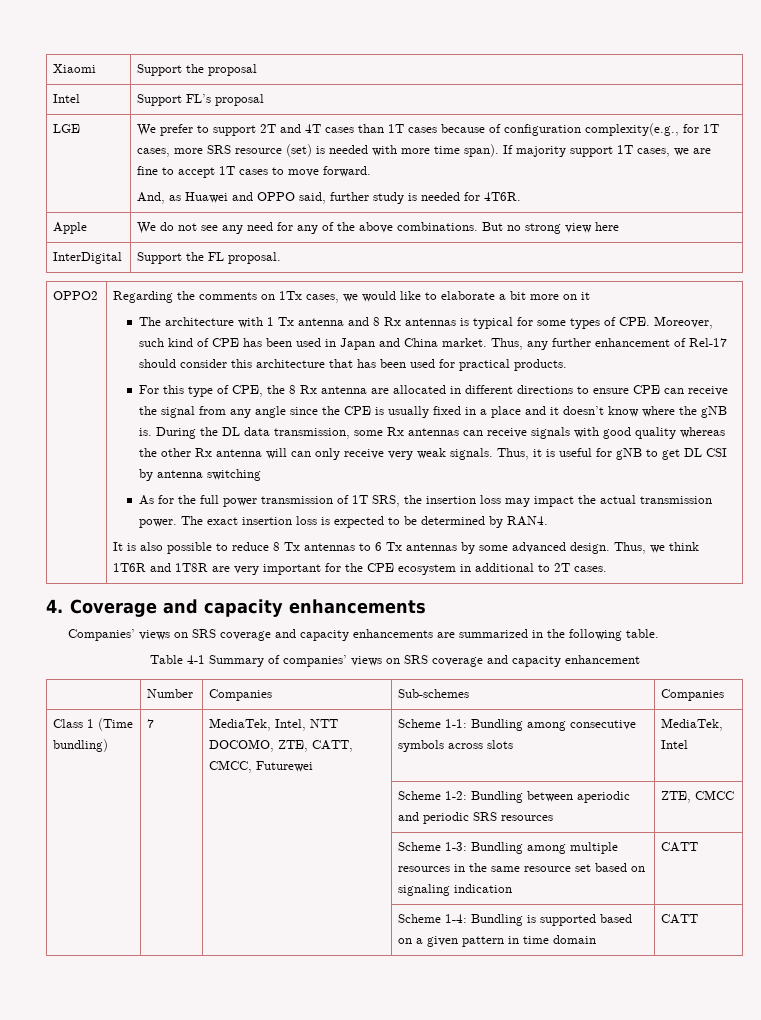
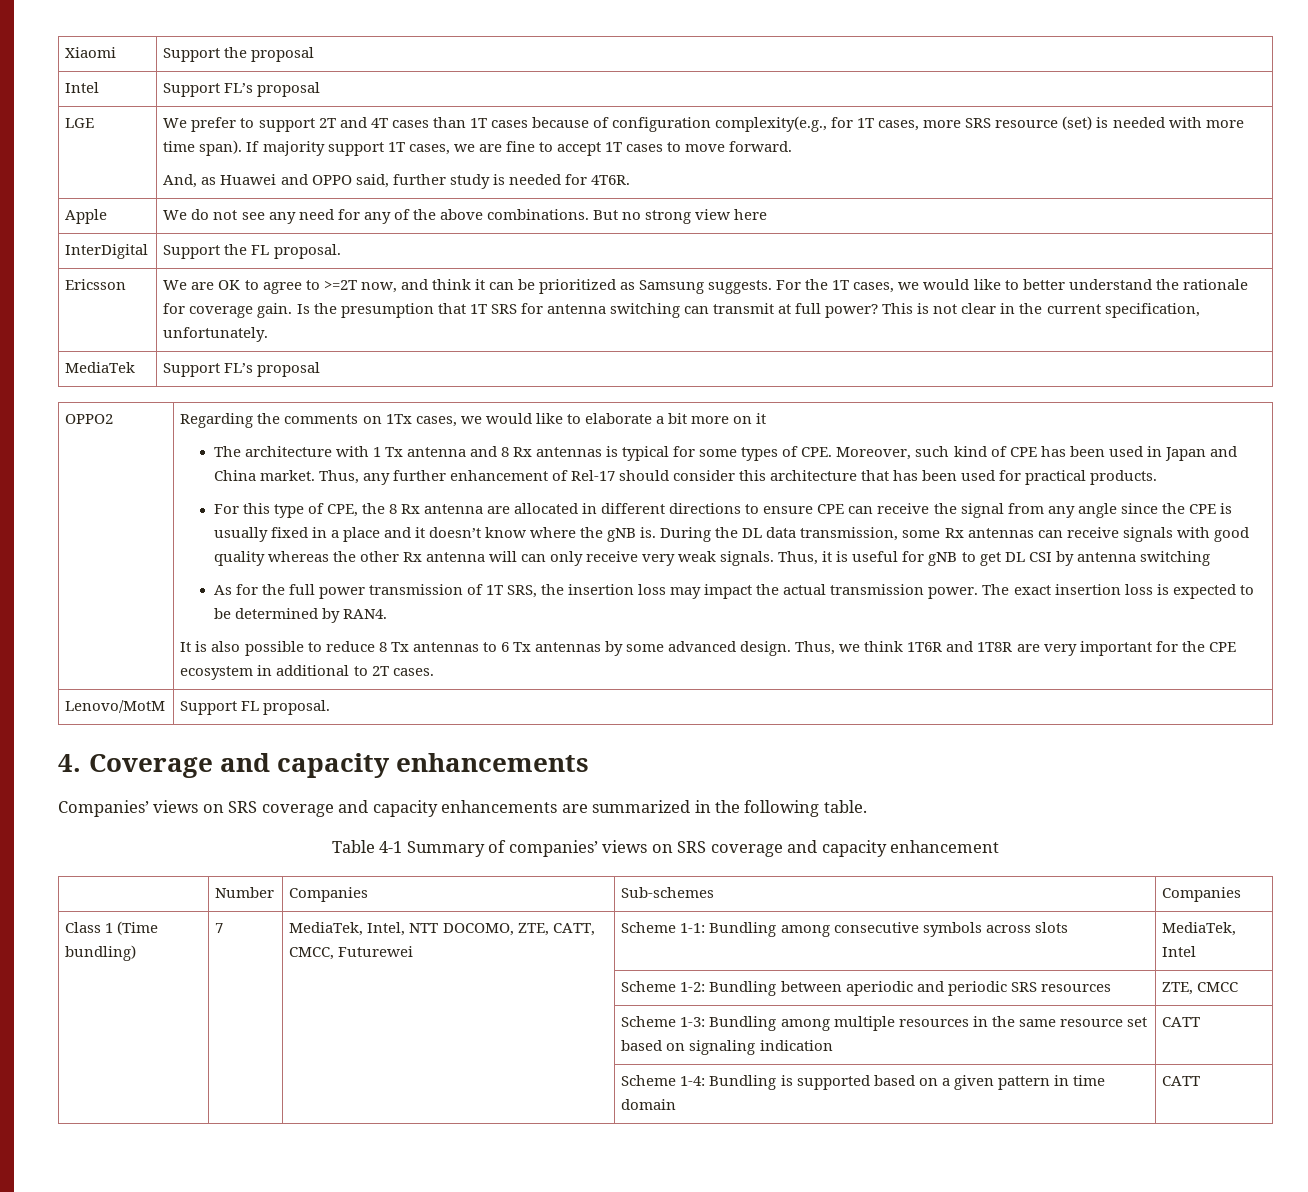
+ Ericsson | We are OK to agree to >=2T now, and think it can be prioritized as Samsung suggests. For the 1T cases, we would like to better understand the rationale for coverage gain. Is the presumption that 1T SRS for antenna switching can transmit at full power? This is not clear in the current specification, unfortunately.
+ MediaTek | Support FL’s proposal
+ Lenovo/MotM | Support FL proposal.

